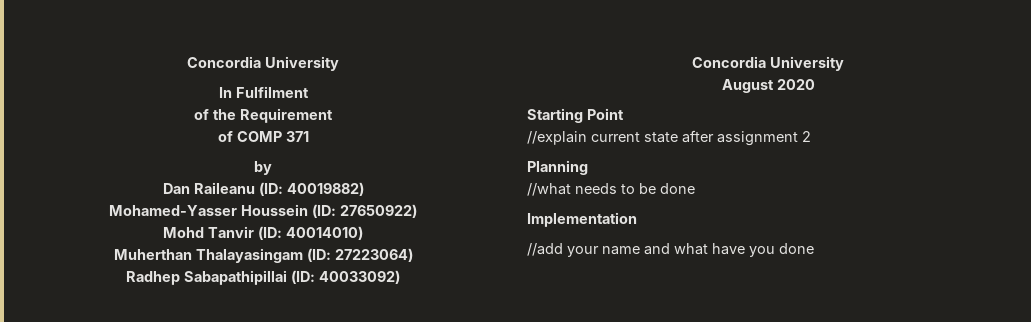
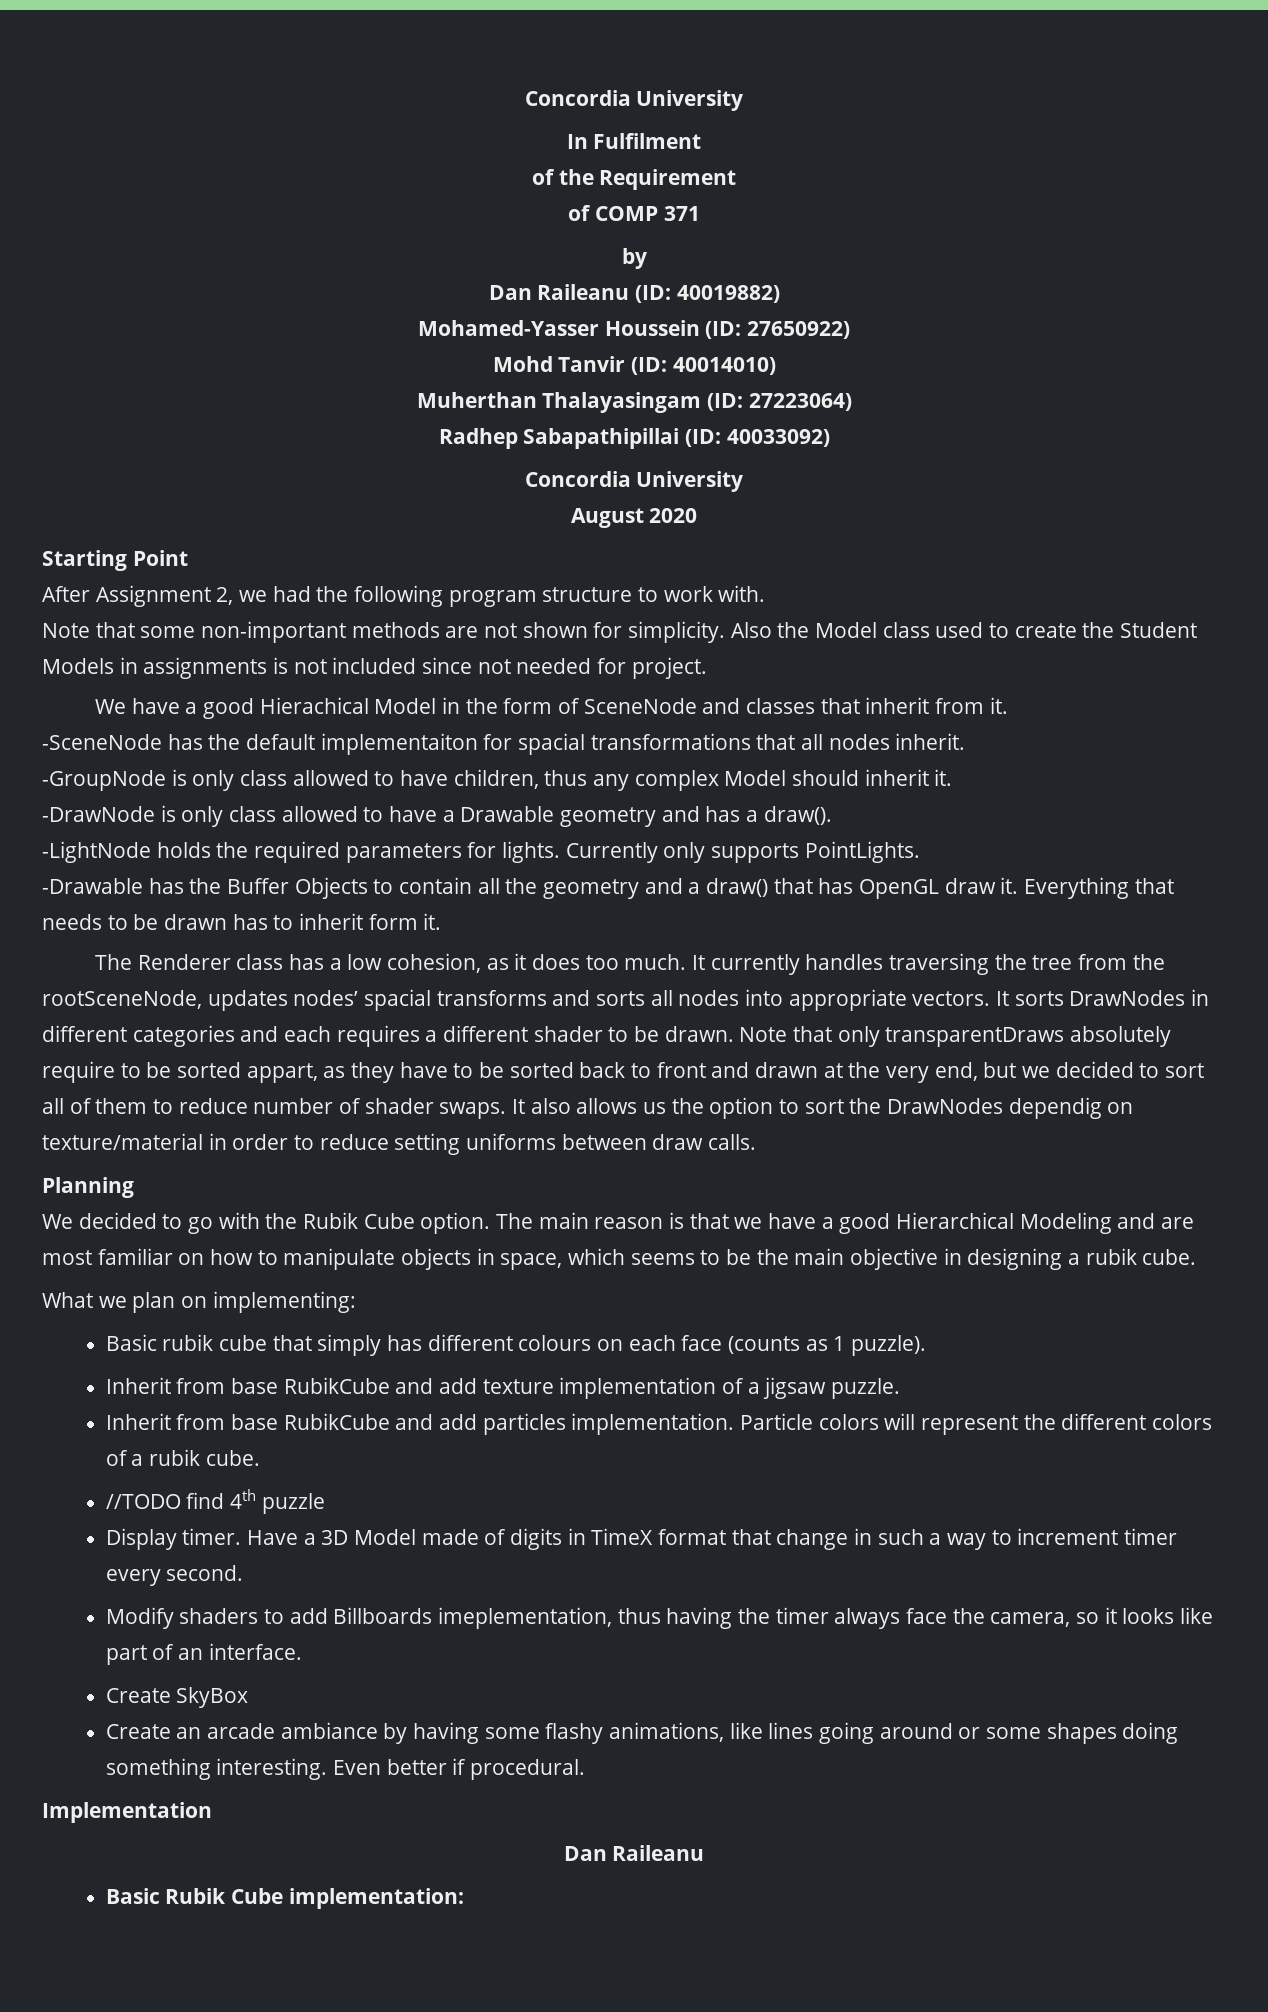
- //explain current state after assignment 2
+ After Assignment 2, we had the following program structure to work with.
+ Note that some non-important methods are not shown for simplicity. Also the Model class used to create the Student Models in assignments is not included since not needed for project.
+ We have a good Hierachical Model in the form of SceneNode and classes that inherit from it.
+ -SceneNode has the default implementaiton for spacial transformations that all nodes inherit.
+ -GroupNode is only class allowed to have children, thus any complex Model should inherit it.
+ -DrawNode is only class allowed to have a Drawable geometry and has a draw().
+ -LightNode holds the required parameters for lights. Currently only supports PointLights.
+ -Drawable has the Buffer Objects to contain all the geometry and a draw() that has OpenGL draw it. Everything that needs to be drawn has to inherit form it.
+ The Renderer class has a low cohesion, as it does too much. It currently handles traversing the tree from the rootSceneNode, updates nodes’ spacial transforms and sorts all nodes into appropriate vectors. It sorts DrawNodes in different categories and each requires a different shader to be drawn. Note that only transparentDraws absolutely require to be sorted appart, as they have to be sorted back to front and drawn at the very end, but we decided to sort all of them to reduce number of shader swaps. It also allows us the option to sort the DrawNodes dependig on texture/material in order to reduce setting uniforms between draw calls.
  Planning
- //what needs to be done
+ We decided to go with the Rubik Cube option. The main reason is that we have a good Hierarchical Modeling and are most familiar on how to manipulate objects in space, which seems to be the main objective in designing a rubik cube.
+ What we plan on implementing:
+ Basic rubik cube that simply has different colours on each face (counts as 1 puzzle).
+ Inherit from base RubikCube and add texture implementation of a jigsaw puzzle.
+ Inherit from base RubikCube and add particles implementation. Particle colors will represent the different colors of a rubik cube.
+ //TODO find 4th puzzle
+ Display timer. Have a 3D Model made of digits in TimeX format that change in such a way to increment timer every second.
+ Modify shaders to add Billboards imeplementation, thus having the timer always face the camera, so it looks like part of an interface.
+ Create SkyBox
+ Create an arcade ambiance by having some flashy animations, like lines going around or some shapes doing something interesting. Even better if procedural.
  Implementation
- //add your name and what have you done
+ Dan Raileanu
+ Basic Rubik Cube implementation:

